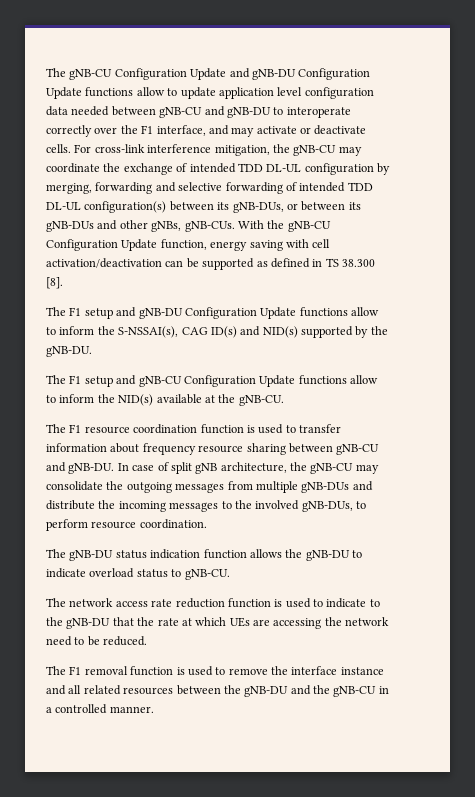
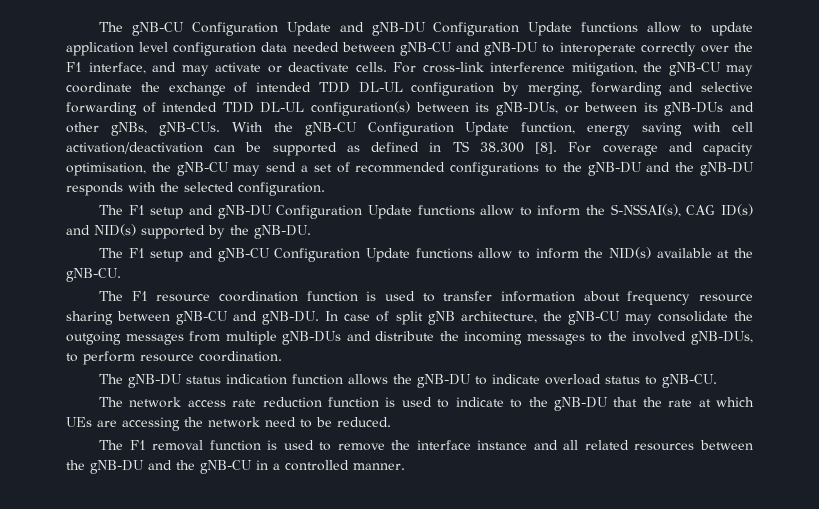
+ For coverage and capacity optimisation, the gNB-CU may send a set of recommended configurations to the gNB-DU and the gNB-DU responds with the selected configuration.

